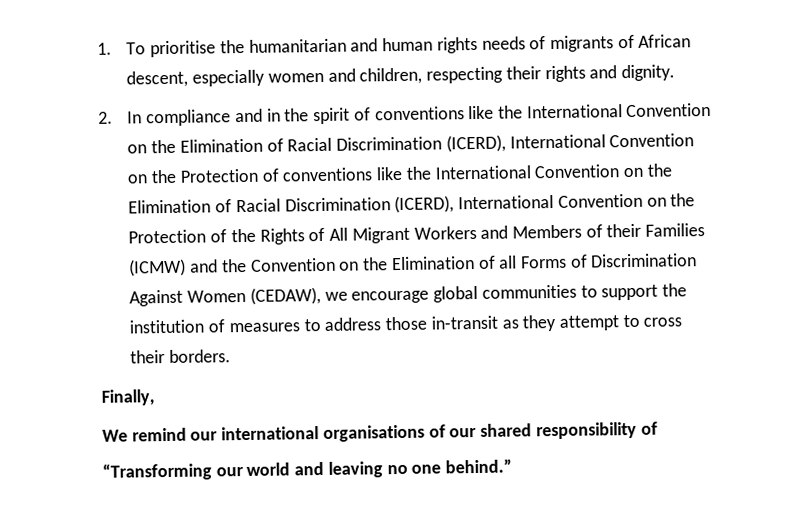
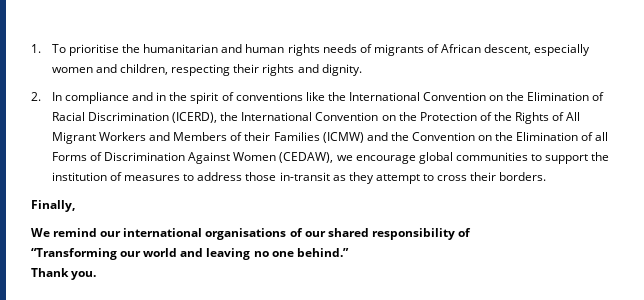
- 2. In compliance and in the spirit of conventions like the International Convention on the Elimination of Racial Discrimination (ICERD), International Convention on the Protection of conventions like the International Convention on the Elimination of Racial Discrimination (ICERD), International Convention on the Protection of the Rights of All Migrant Workers and Members of their Families (ICMW) and the Convention on the Elimination of all Forms of Discrimination Against Women (CEDAW), we encourage global communities to support the institution of measures to address those in-transit as they attempt to cross their borders.
+ 2. In compliance and in the spirit of conventions like the International Convention on the Elimination of Racial Discrimination (ICERD), the International Convention on the Protection of the Rights of All Migrant Workers and Members of their Families (ICMW) and the Convention on the Elimination of all Forms of Discrimination Against Women (CEDAW), we encourage global communities to support the institution of measures to address those in-transit as they attempt to cross their borders.
+ Thank you.

